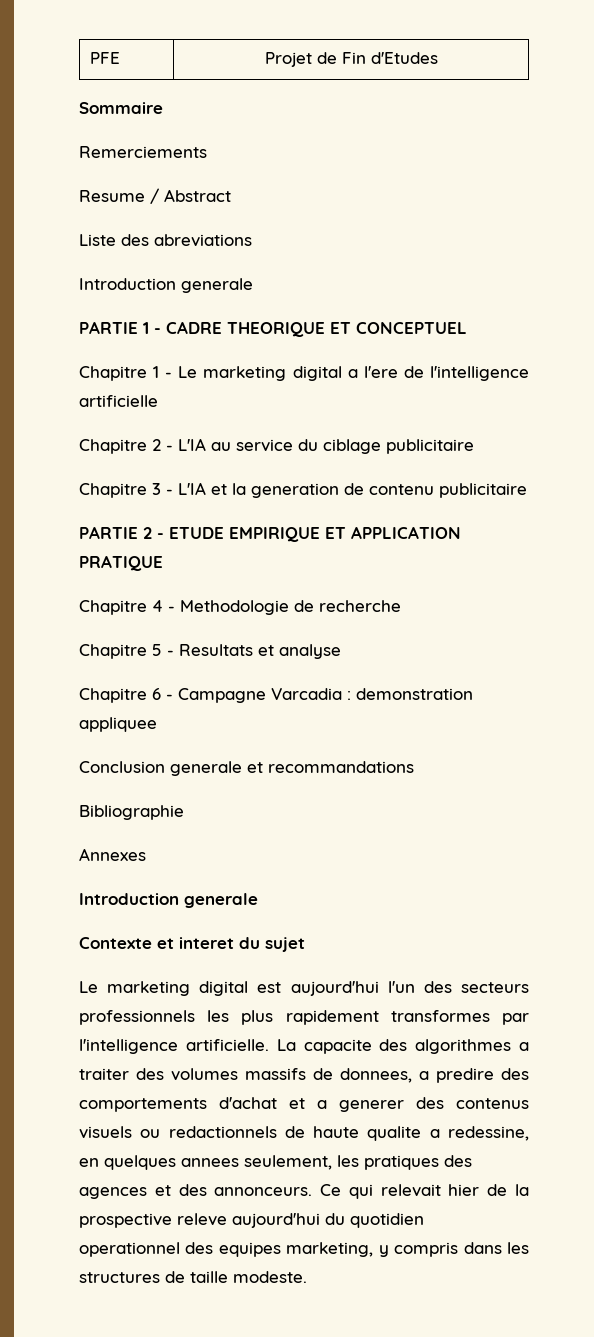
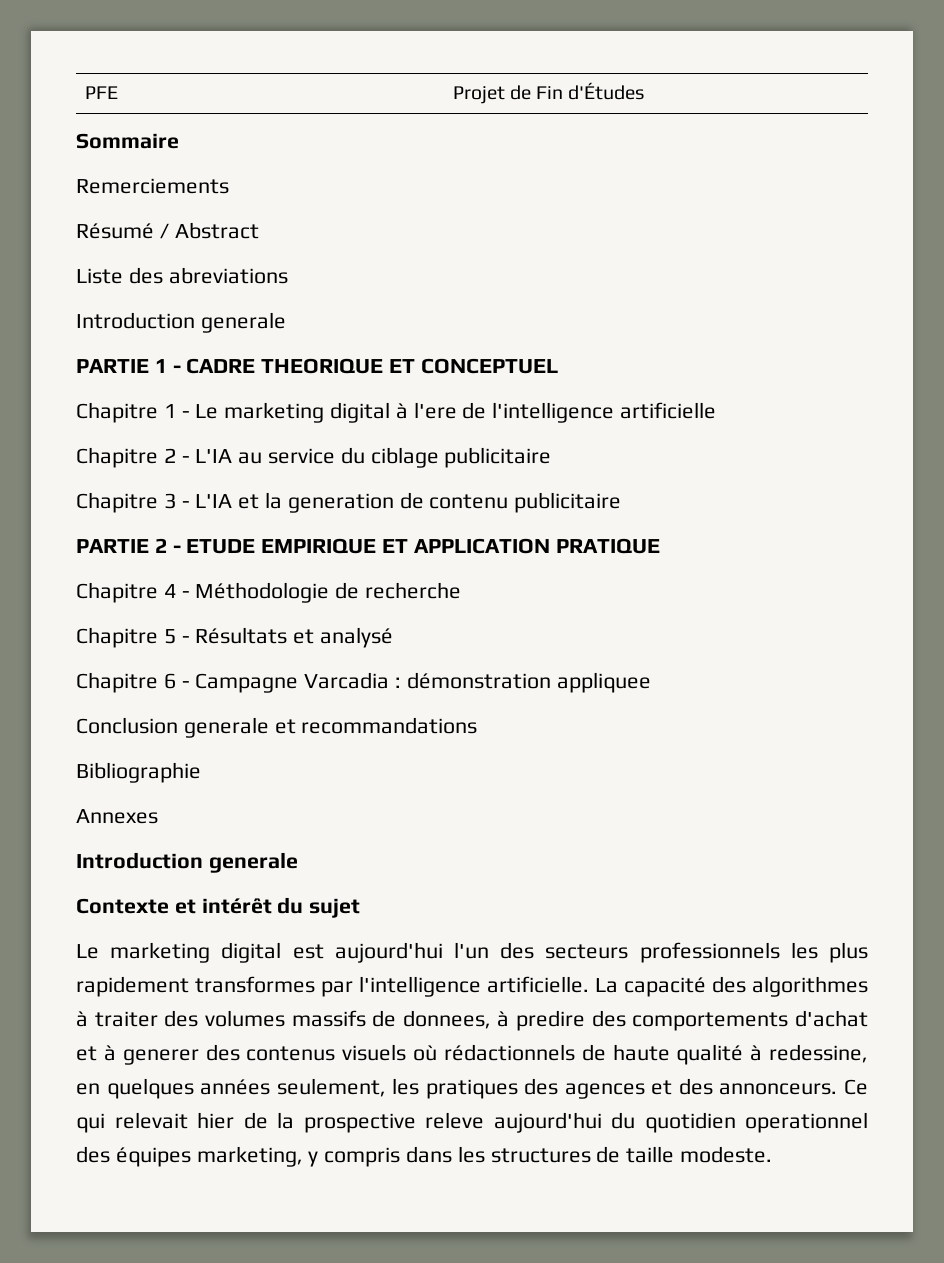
- PFE | Projet de Fin d'Etudes
+ PFE | Projet de Fin d'Études
- Resume / Abstract
+ Résumé / Abstract
- Chapitre 1 - Le marketing digital a l'ere de l'intelligence artificielle
+ Chapitre 1 - Le marketing digital à l'ere de l'intelligence artificielle
- Chapitre 4 - Methodologie de recherche
+ Chapitre 4 - Méthodologie de recherche
- Chapitre 5 - Resultats et analyse
+ Chapitre 5 - Résultats et analysé
- Chapitre 6 - Campagne Varcadia : demonstration appliquee
+ Chapitre 6 - Campagne Varcadia : démonstration appliquee
- Contexte et interet du sujet
+ Contexte et intérêt du sujet
- La capacite des algorithmes a traiter des volumes massifs de donnees, a predire des comportements d'achat et a generer des contenus visuels ou redactionnels de haute qualite a redessine, en quelques annees seulement, les pratiques des agences et des annonceurs.
+ La capacité des algorithmes à traiter des volumes massifs de donnees, à predire des comportements d'achat et à generer des contenus visuels où rédactionnels de haute qualité à redessine, en quelques années seulement, les pratiques des agences et des annonceurs.
- Ce qui relevait hier de la prospective releve aujourd'hui du quotidien operationnel des equipes marketing, y compris dans les structures de taille modeste.
+ Ce qui relevait hier de la prospective releve aujourd'hui du quotidien operationnel des équipes marketing, y compris dans les structures de taille modeste.

